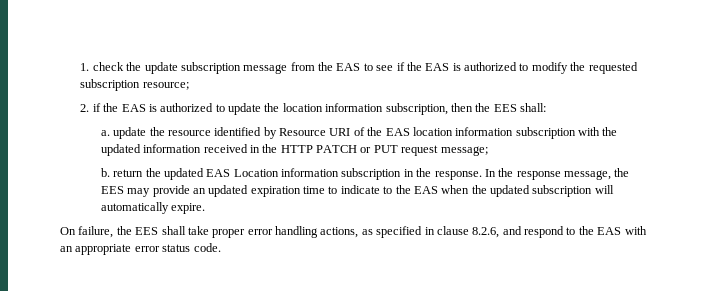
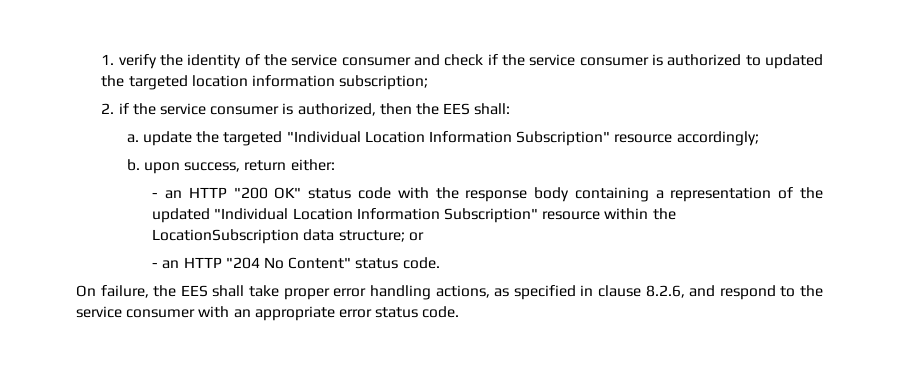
- 1. check the update subscription message from the EAS to see if the EAS is authorized to modify the requested subscription resource;
- 2. if the EAS is authorized to update the location information subscription, then the EES shall:
+ 1. verify the identity of the service consumer and check if the service consumer is authorized to updated the targeted location information subscription;
+ 2. if the service consumer is authorized, then the EES shall:
- a. update the resource identified by Resource URI of the EAS location information subscription with the updated information received in the HTTP PATCH or PUT request message;
- b. return the updated EAS Location information subscription in the response. In the response message, the EES may provide an updated expiration time to indicate to the EAS when the updated subscription will automatically expire.
+ a. update the targeted "Individual Location Information Subscription" resource accordingly;
+ b. upon success, return either:
+ - an HTTP "200 OK" status code with the response body containing a representation of the updated "Individual Location Information Subscription" resource within the LocationSubscription data structure; or
+ - an HTTP "204 No Content" status code.
- On failure, the EES shall take proper error handling actions, as specified in clause 8.2.6, and respond to the EAS with an appropriate error status code.
+ On failure, the EES shall take proper error handling actions, as specified in clause 8.2.6, and respond to the service consumer with an appropriate error status code.

